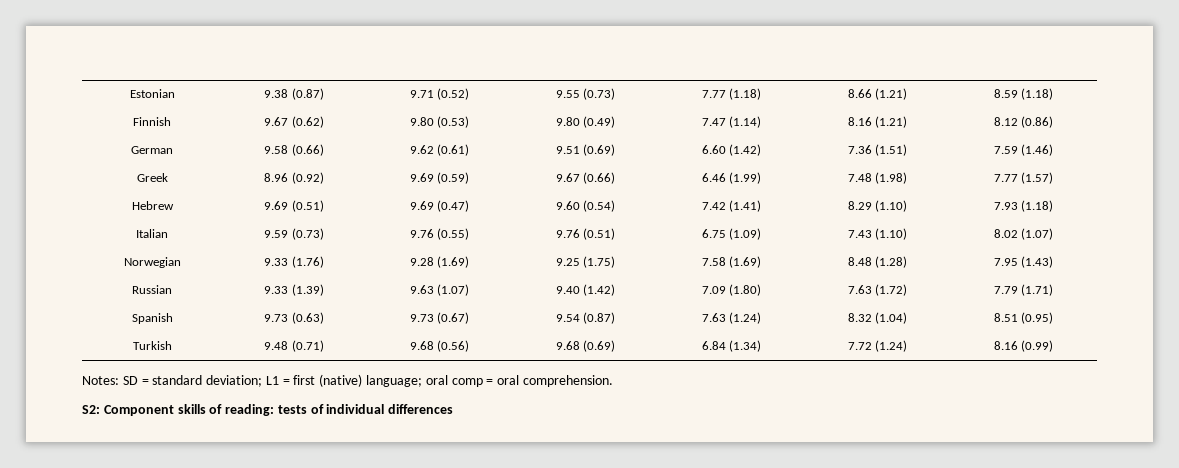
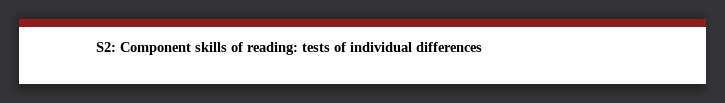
- Estonian | 9.38 (0.87) | 9.71 (0.52) | 9.55 (0.73) | 7.77 (1.18) | 8.66 (1.21) | 8.59 (1.18)
- Finnish | 9.67 (0.62) | 9.80 (0.53) | 9.80 (0.49) | 7.47 (1.14) | 8.16 (1.21) | 8.12 (0.86)
- German | 9.58 (0.66) | 9.62 (0.61) | 9.51 (0.69) | 6.60 (1.42) | 7.36 (1.51) | 7.59 (1.46)
- Greek | 8.96 (0.92) | 9.69 (0.59) | 9.67 (0.66) | 6.46 (1.99) | 7.48 (1.98) | 7.77 (1.57)
- Hebrew | 9.69 (0.51) | 9.69 (0.47) | 9.60 (0.54) | 7.42 (1.41) | 8.29 (1.10) | 7.93 (1.18)
- Italian | 9.59 (0.73) | 9.76 (0.55) | 9.76 (0.51) | 6.75 (1.09) | 7.43 (1.10) | 8.02 (1.07)
- Norwegian | 9.33 (1.76) | 9.28 (1.69) | 9.25 (1.75) | 7.58 (1.69) | 8.48 (1.28) | 7.95 (1.43)
- Russian | 9.33 (1.39) | 9.63 (1.07) | 9.40 (1.42) | 7.09 (1.80) | 7.63 (1.72) | 7.79 (1.71)
- Spanish | 9.73 (0.63) | 9.73 (0.67) | 9.54 (0.87) | 7.63 (1.24) | 8.32 (1.04) | 8.51 (0.95)
- Turkish | 9.48 (0.71) | 9.68 (0.56) | 9.68 (0.69) | 6.84 (1.34) | 7.72 (1.24) | 8.16 (0.99)
- Notes: SD = standard deviation; L1 = first (native) language; oral comp = oral comprehension.

